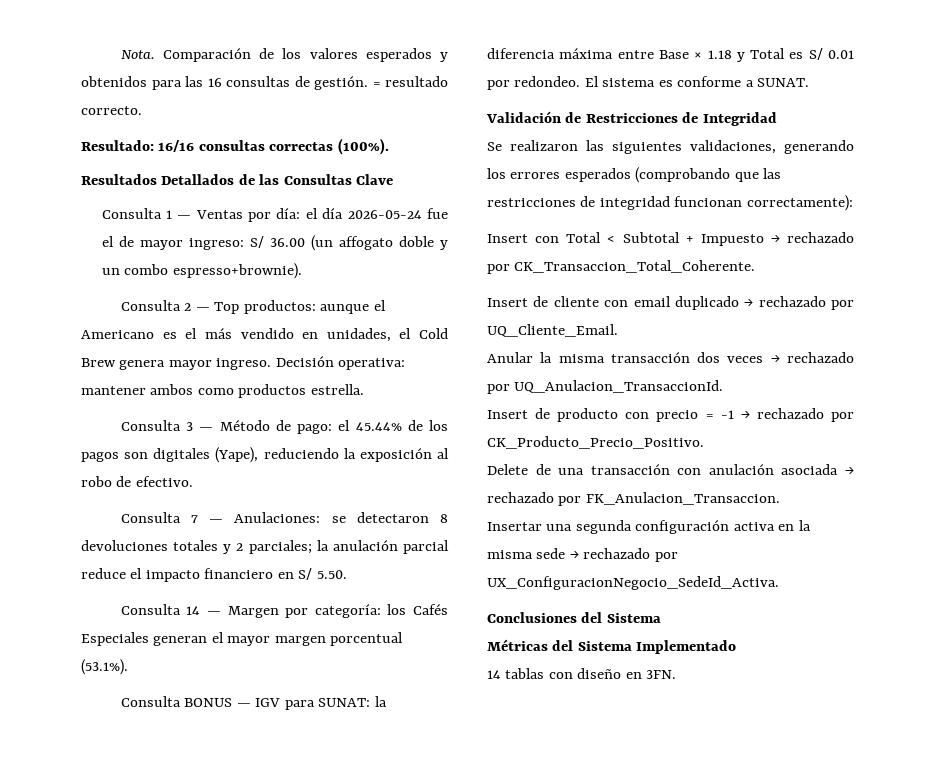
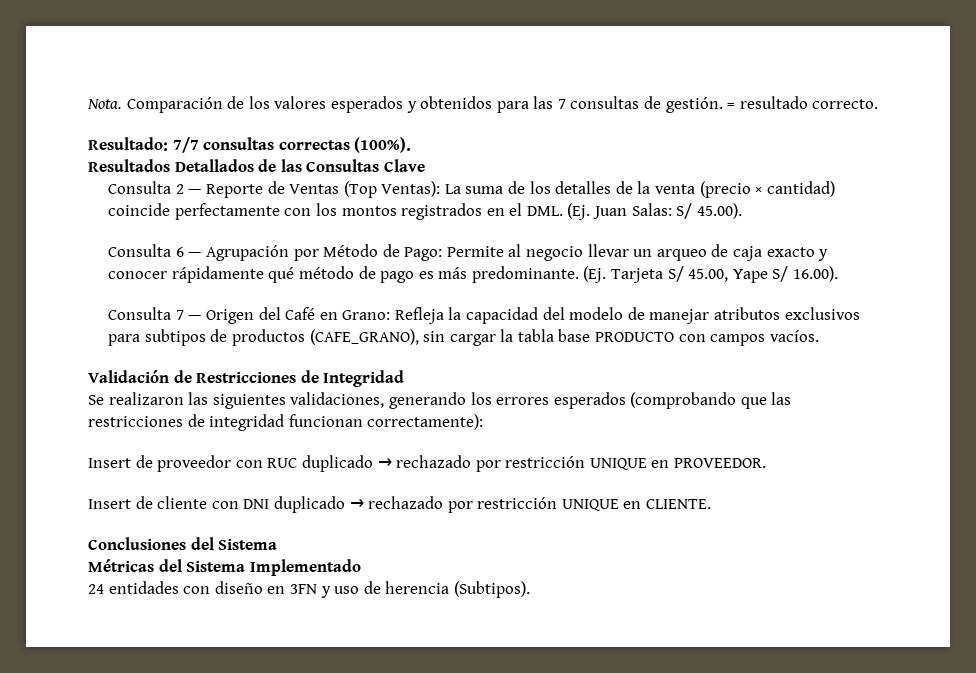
- Comparación de los valores esperados y obtenidos para las 16 consultas de gestión.
+ Comparación de los valores esperados y obtenidos para las 7 consultas de gestión.
- Resultado: 16/16 consultas correctas (100%).
+ Resultado: 7/7 consultas correctas (100%).
- Consulta 1 — Ventas por día: el día 2026-05-24 fue el de mayor ingreso: S/ 36.00 (un affogato doble y un combo espresso+brownie).
- Consulta 2 — Top productos: aunque el Americano es el más vendido en unidades, el Cold Brew genera mayor ingreso. Decisión operativa: mantener ambos como productos estrella.
- Consulta 3 — Método de pago: el 45.44% de los pagos son digitales (Yape), reduciendo la exposición al robo de efectivo.
- Consulta 7 — Anulaciones: se detectaron 8 devoluciones totales y 2 parciales; la anulación parcial reduce el impacto financiero en S/ 5.50.
- Consulta 14 — Margen por categoría: los Cafés Especiales generan el mayor margen porcentual (53.1%).
- Consulta BONUS — IGV para SUNAT: la diferencia máxima entre Base × 1.18 y Total es S/ 0.01 por redondeo. El sistema es conforme a SUNAT.
+ Consulta 2 — Reporte de Ventas (Top Ventas): La suma de los detalles de la venta (precio × cantidad) coincide perfectamente con los montos registrados en el DML. (Ej. Juan Salas: S/ 45.00).
+ Consulta 6 — Agrupación por Método de Pago: Permite al negocio llevar un arqueo de caja exacto y conocer rápidamente qué método de pago es más predominante. (Ej. Tarjeta S/ 45.00, Yape S/ 16.00).
+ Consulta 7 — Origen del Café en Grano: Refleja la capacidad del modelo de manejar atributos exclusivos para subtipos de productos (CAFE_GRANO), sin cargar la tabla base PRODUCTO con campos vacíos.
- Insert con Total < Subtotal + Impuesto → rechazado por CK_Transaccion_Total_Coherente.
+ Insert de proveedor con RUC duplicado → rechazado por restricción UNIQUE en PROVEEDOR.
- Insert de cliente con email duplicado → rechazado por UQ_Cliente_Email.
- Anular la misma transacción dos veces → rechazado por UQ_Anulacion_TransaccionId.
- Insert de producto con precio = -1 → rechazado por CK_Producto_Precio_Positivo.
- Delete de una transacción con anulación asociada → rechazado por FK_Anulacion_Transaccion.
- Insertar una segunda configuración activa en la misma sede → rechazado por UX_ConfiguracionNegocio_SedeId_Activa.
+ Insert de cliente con DNI duplicado → rechazado por restricción UNIQUE en CLIENTE.
- 14 tablas con diseño en 3FN.
+ 24 entidades con diseño en 3FN y uso de herencia (Subtipos).

